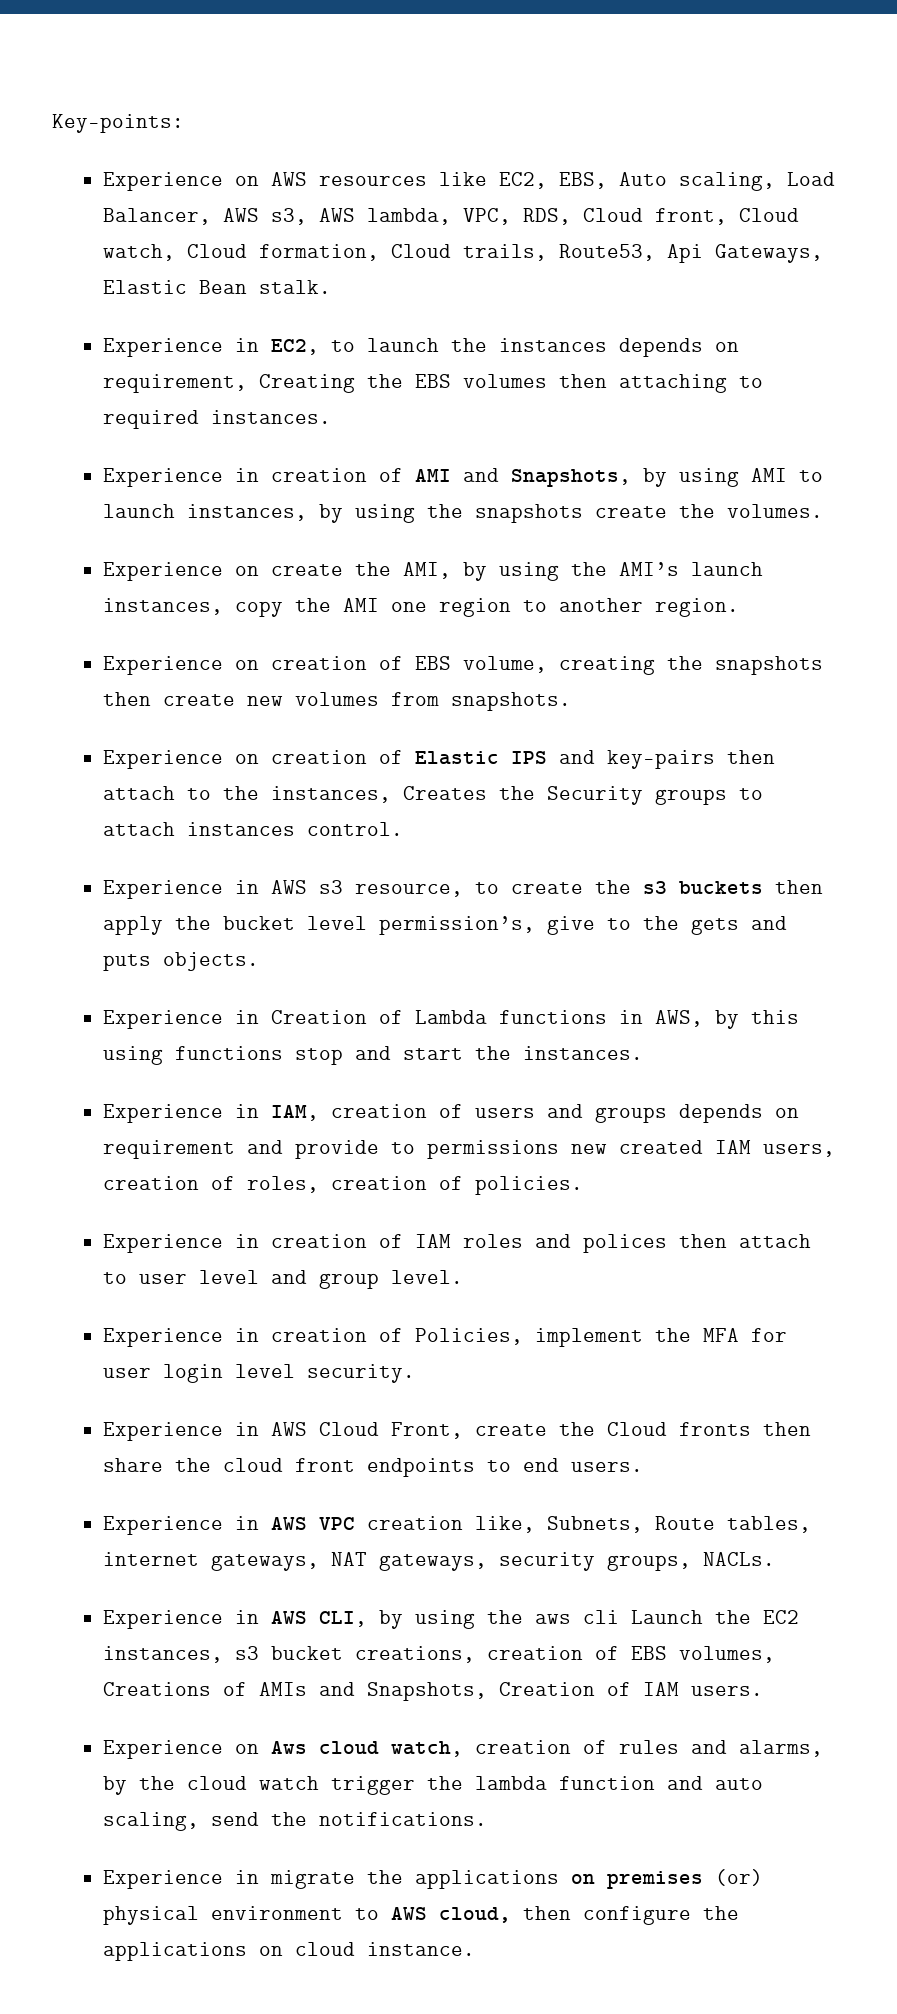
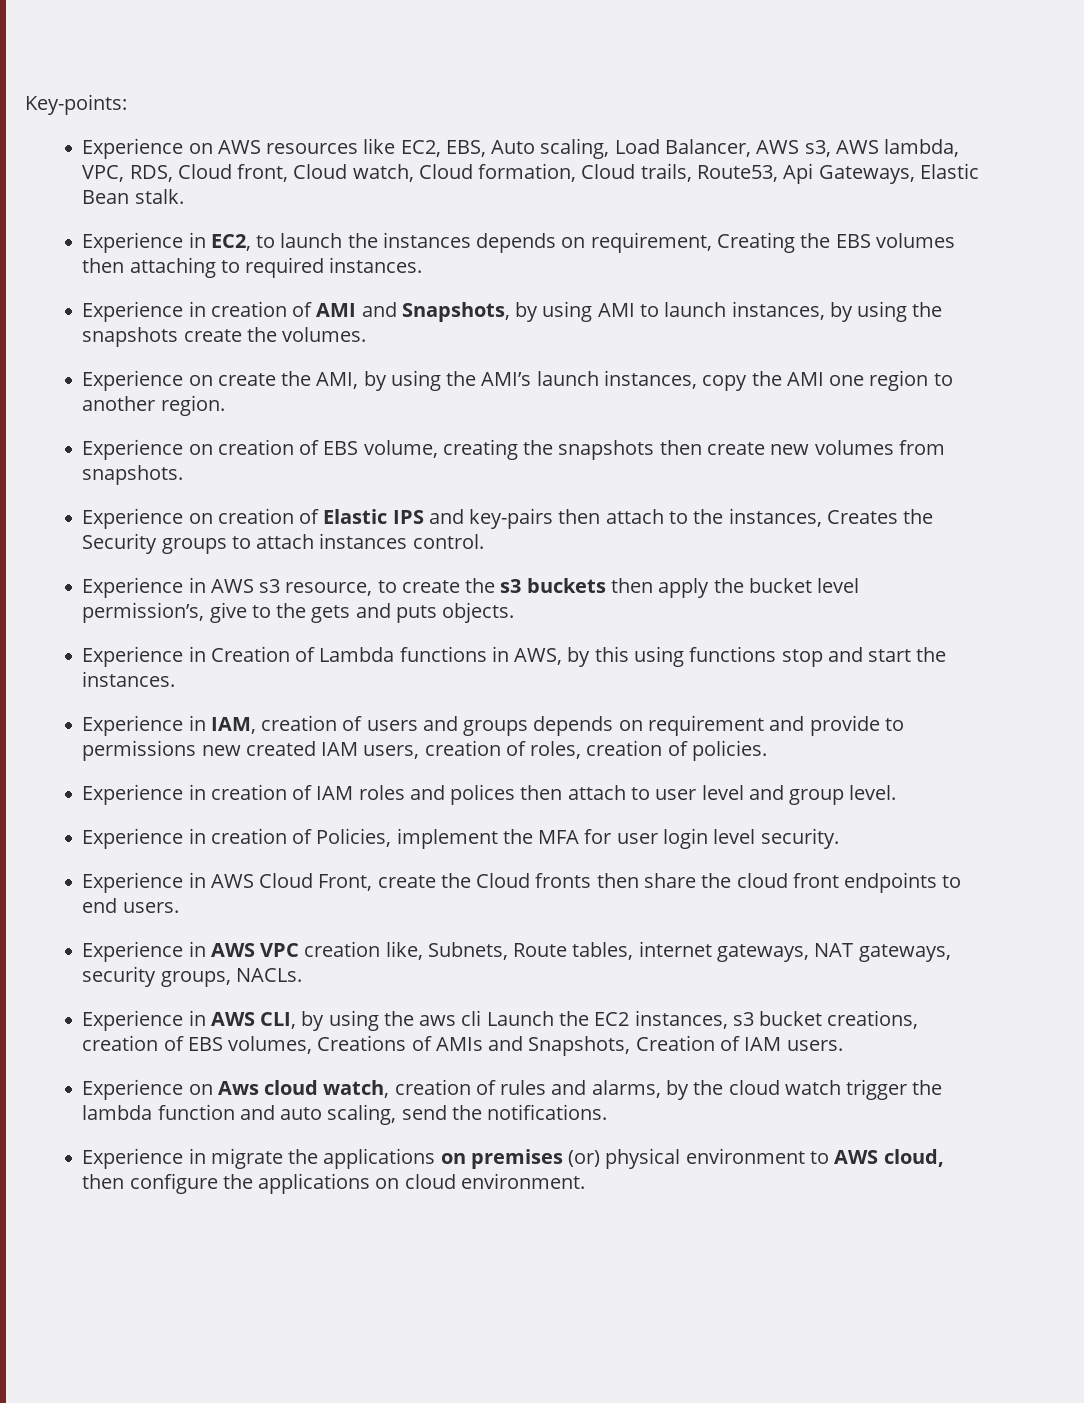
- Experience in migrate the applications on premises (or) physical environment to AWS cloud, then configure the applications on cloud instance.
+ Experience in migrate the applications on premises (or) physical environment to AWS cloud, then configure the applications on cloud environment.

